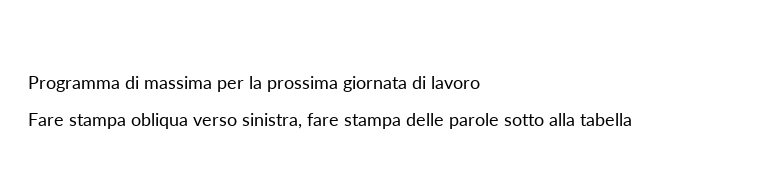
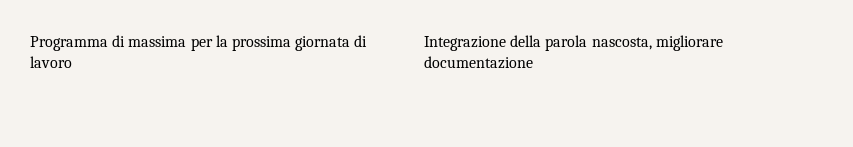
- Fare stampa obliqua verso sinistra, fare stampa delle parole sotto alla tabella
+ Integrazione della parola nascosta, migliorare documentazione

